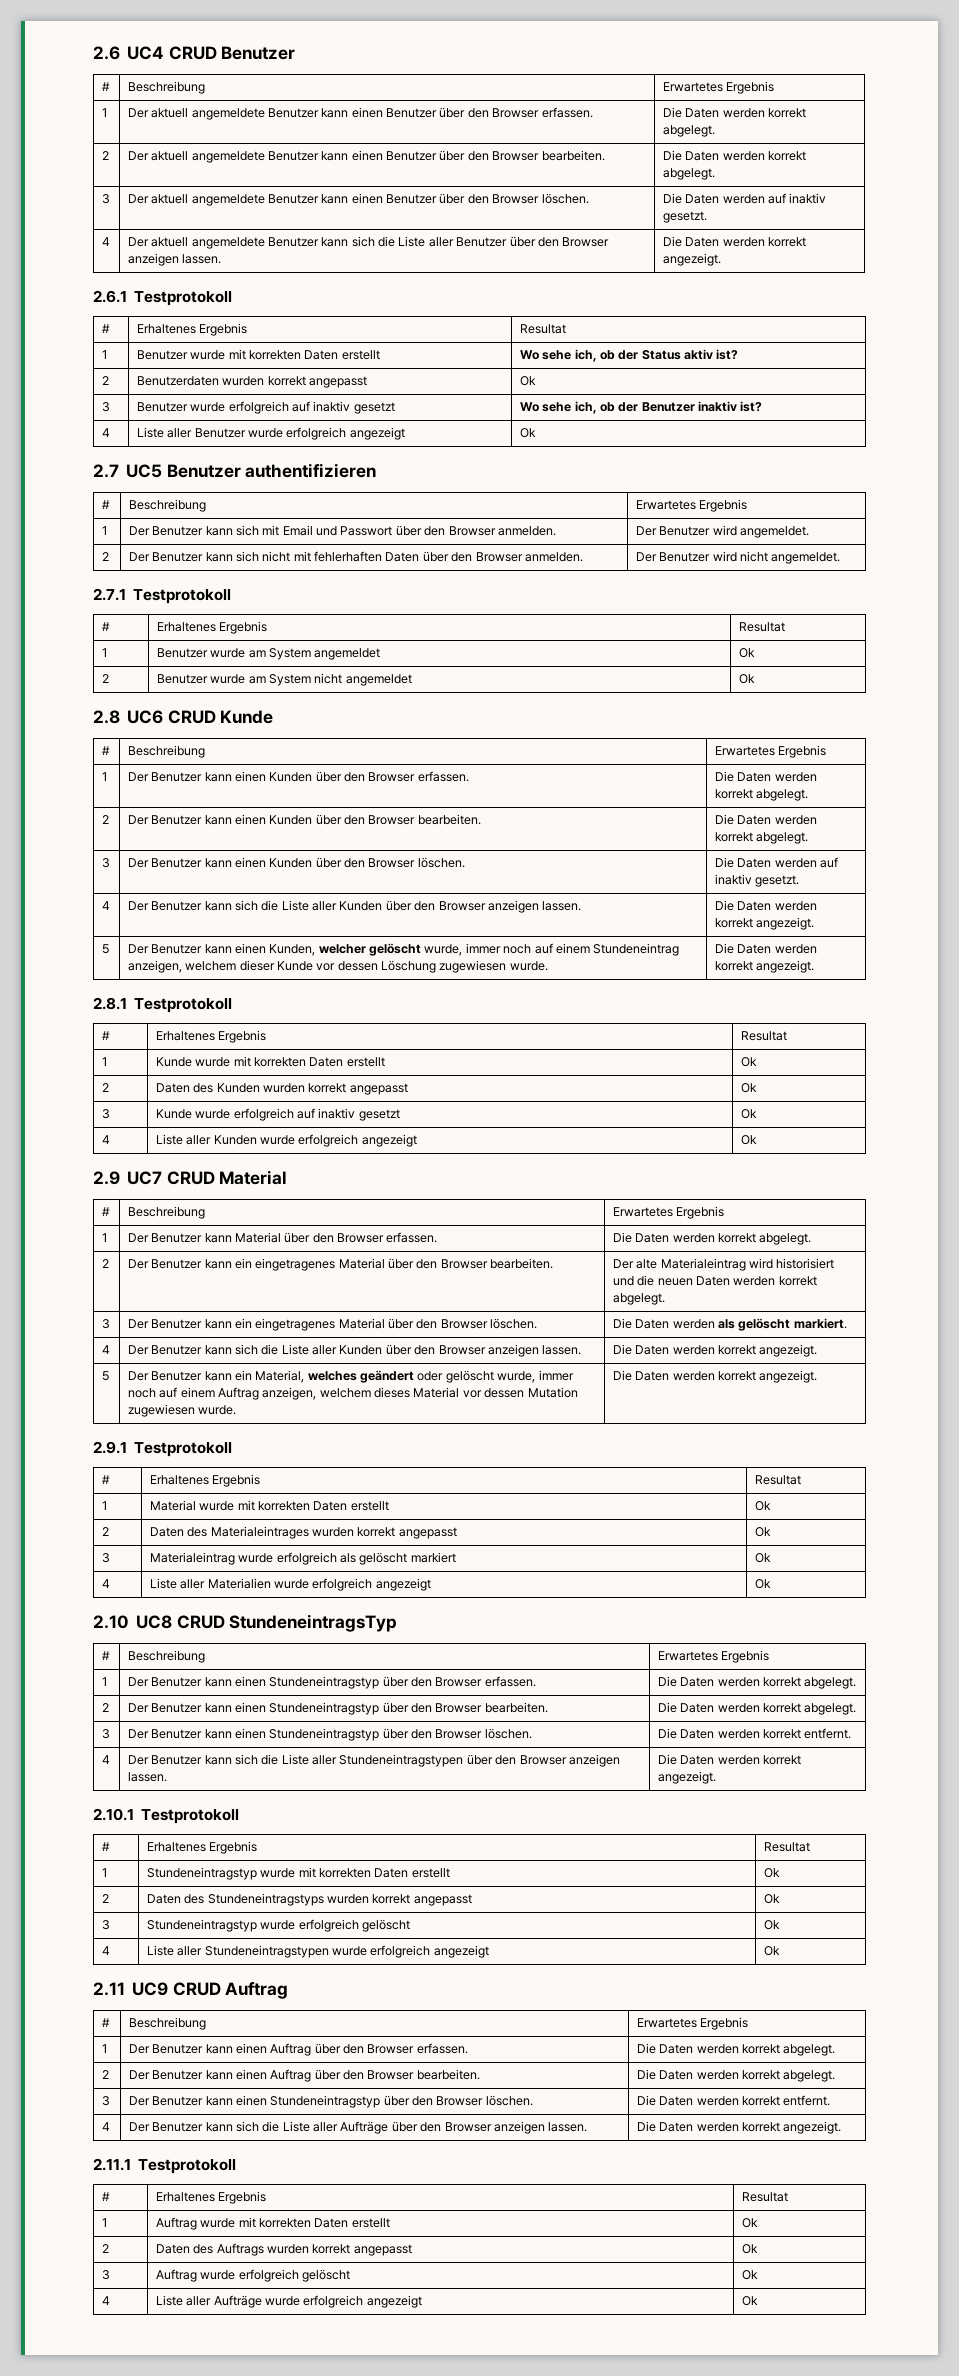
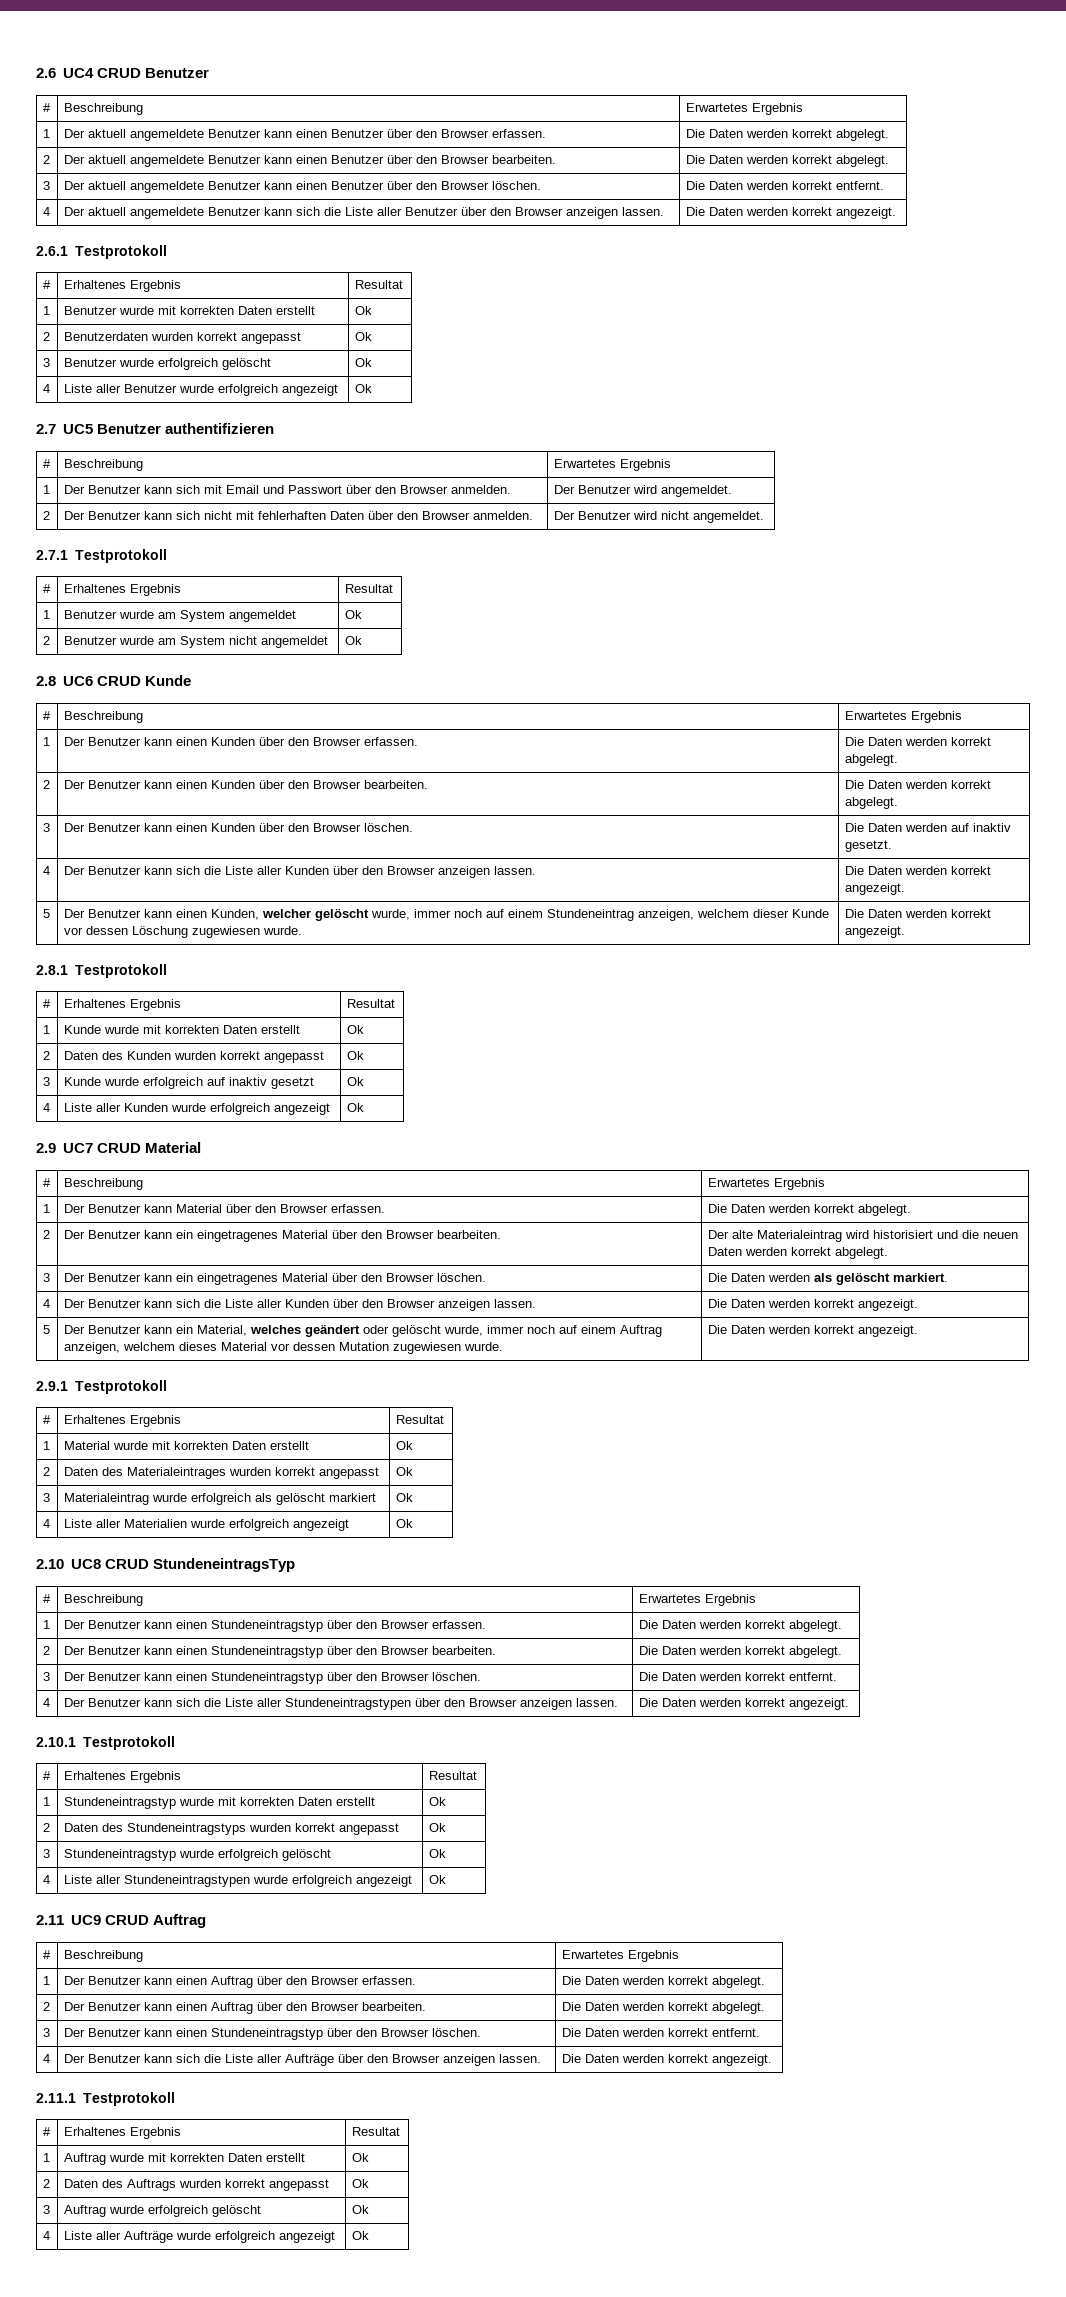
- 3 | Der aktuell angemeldete Benutzer kann einen Benutzer über den Browser löschen. | Die Daten werden auf inaktiv gesetzt.
+ 3 | Der aktuell angemeldete Benutzer kann einen Benutzer über den Browser löschen. | Die Daten werden korrekt entfernt.
- 1 | Benutzer wurde mit korrekten Daten erstellt | Wo sehe ich, ob der Status aktiv ist?
+ 1 | Benutzer wurde mit korrekten Daten erstellt | Ok
- 3 | Benutzer wurde erfolgreich auf inaktiv gesetzt | Wo sehe ich, ob der Benutzer inaktiv ist?
+ 3 | Benutzer wurde erfolgreich gelöscht | Ok

